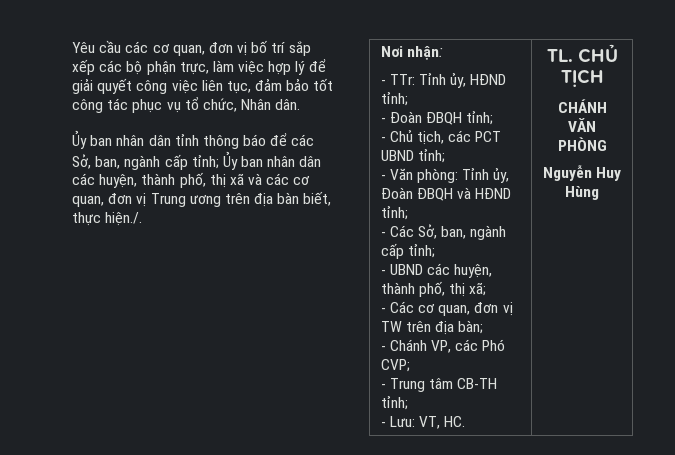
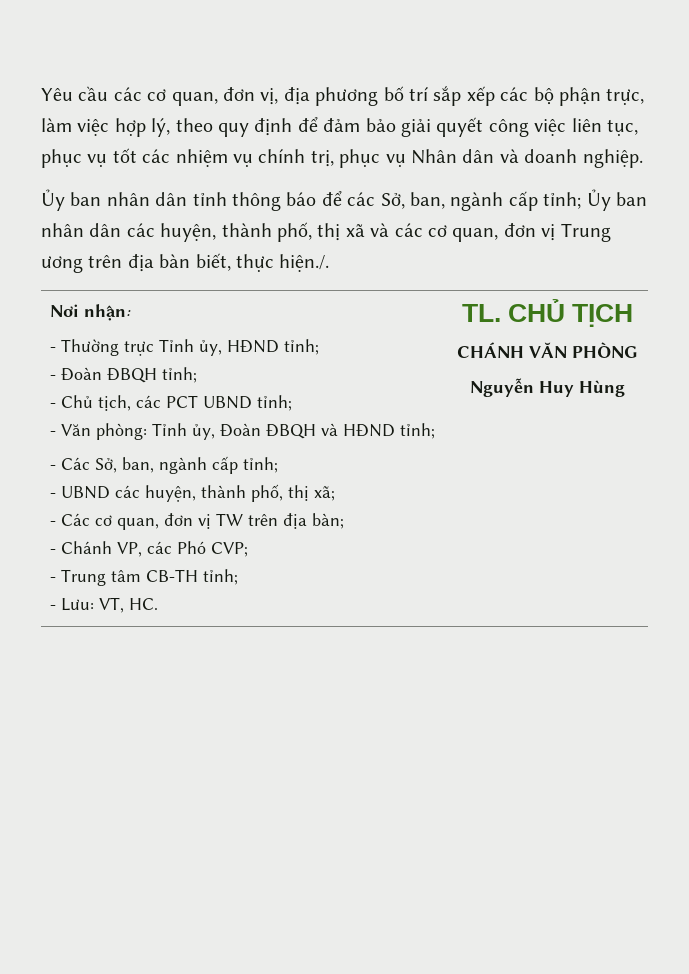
- Yêu cầu các cơ quan, đơn vị bố trí sắp xếp các bộ phận trực, làm việc hợp lý để giải quyết công việc liên tục, đảm bảo tốt công tác phục vụ tổ chức, Nhân dân.
+ Yêu cầu các cơ quan, đơn vị, địa phương bố trí sắp xếp các bộ phận trực, làm việc hợp lý, theo quy định để đảm bảo giải quyết công việc liên tục, phục vụ tốt các nhiệm vụ chính trị, phục vụ Nhân dân và doanh nghiệp.
- - TTr: Tỉnh ủy, HĐND tỉnh;
+ - Thường trực Tỉnh ủy, HĐND tỉnh;

